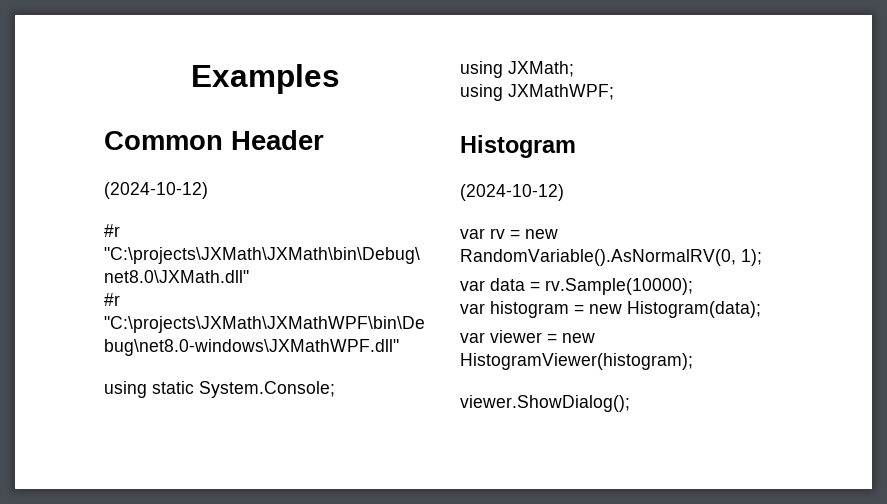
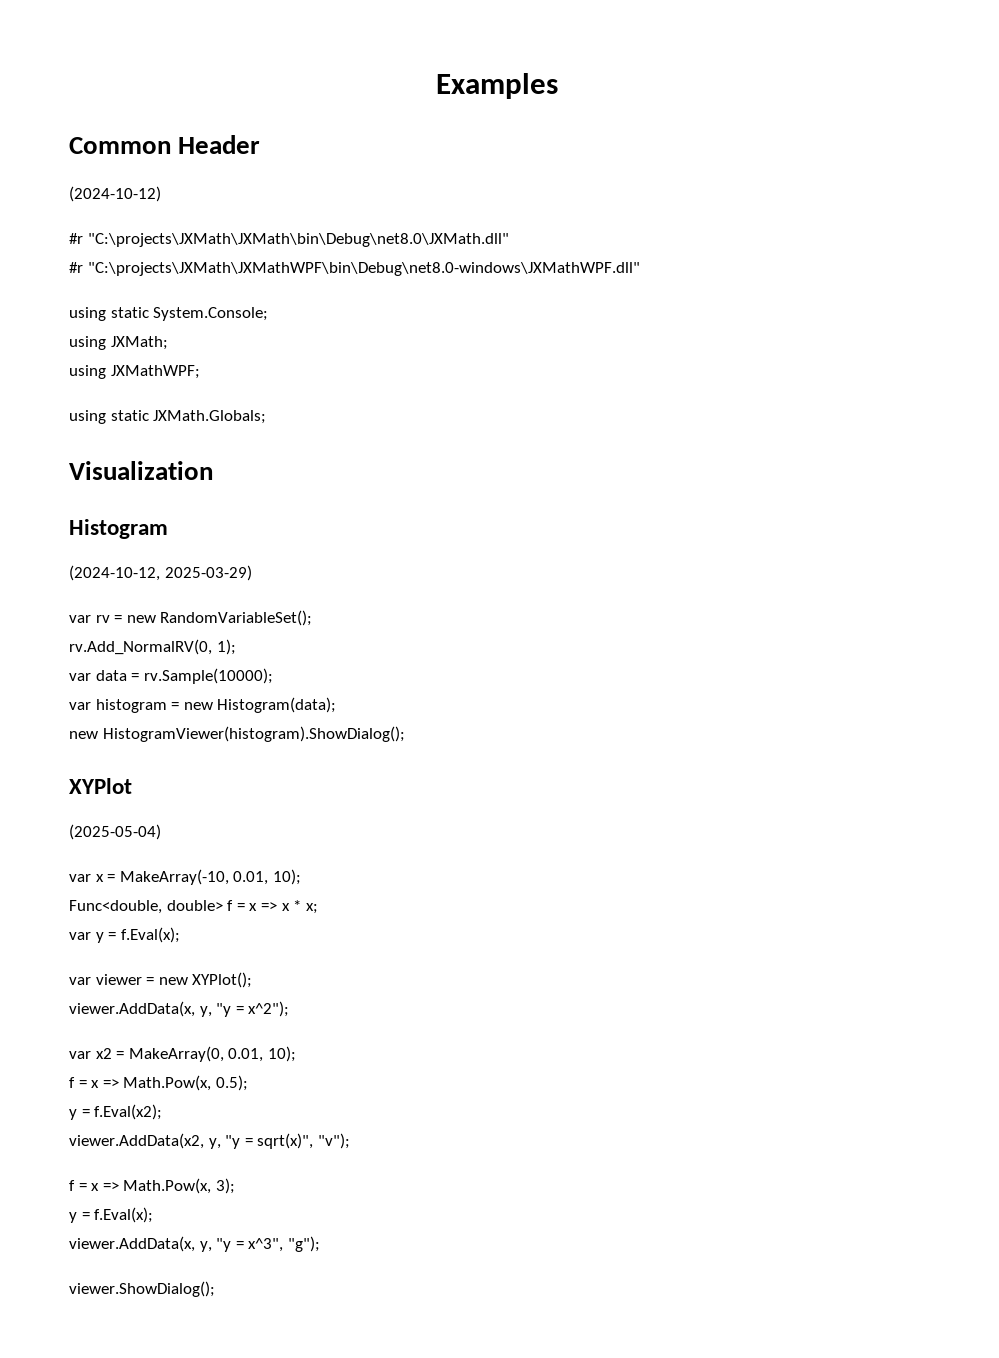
+ using static JXMath.Globals;
+ Visualization
  Histogram
- (2024-10-12)
+ (2024-10-12, 2025-03-29)
- var rv = new RandomVariable().AsNormalRV(0, 1);
+ var rv = new RandomVariableSet();
+ rv.Add_NormalRV(0, 1);
- var viewer = new HistogramViewer(histogram);
+ new HistogramViewer(histogram).ShowDialog();
+ XYPlot
+ (2025-05-04)
+ var x = MakeArray(-10, 0.01, 10);
+ Func<double, double> f = x => x * x;
+ var y = f.Eval(x);
+ var viewer = new XYPlot();
+ viewer.AddData(x, y, "y = x^2");
+ var x2 = MakeArray(0, 0.01, 10);
+ f = x => Math.Pow(x, 0.5);
+ y = f.Eval(x2);
+ viewer.AddData(x2, y, "y = sqrt(x)", "v");
+ f = x => Math.Pow(x, 3);
+ y = f.Eval(x);
+ viewer.AddData(x, y, "y = x^3", "g");

